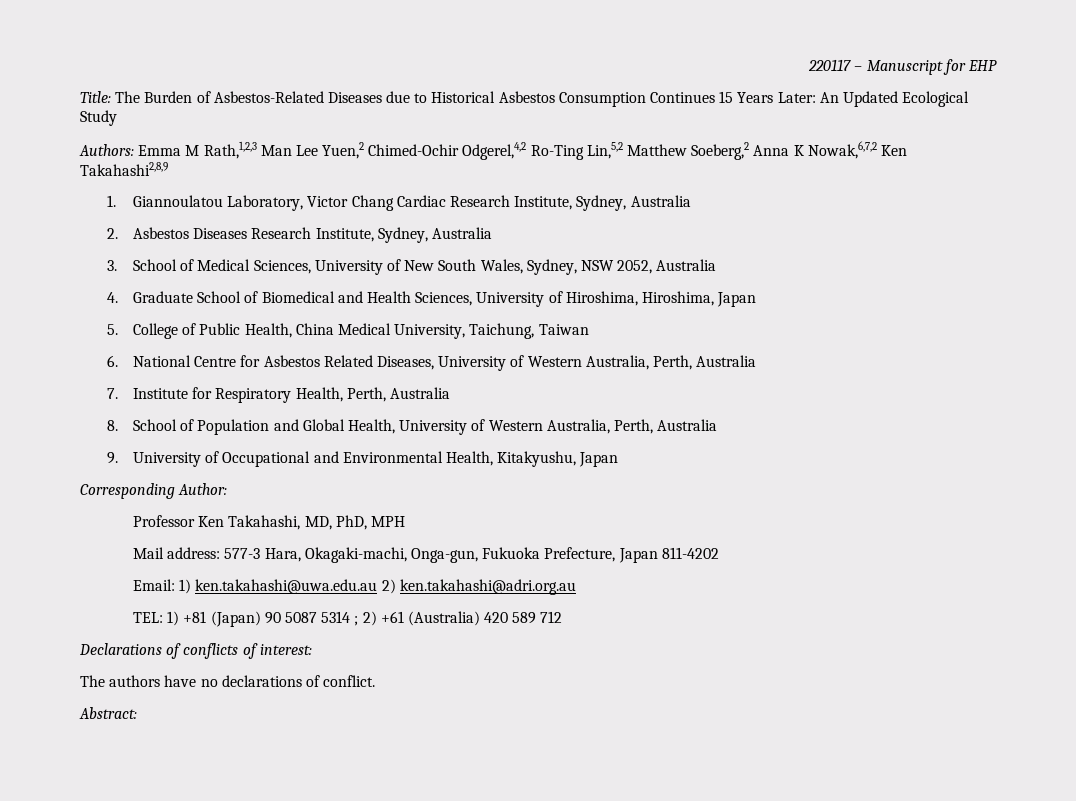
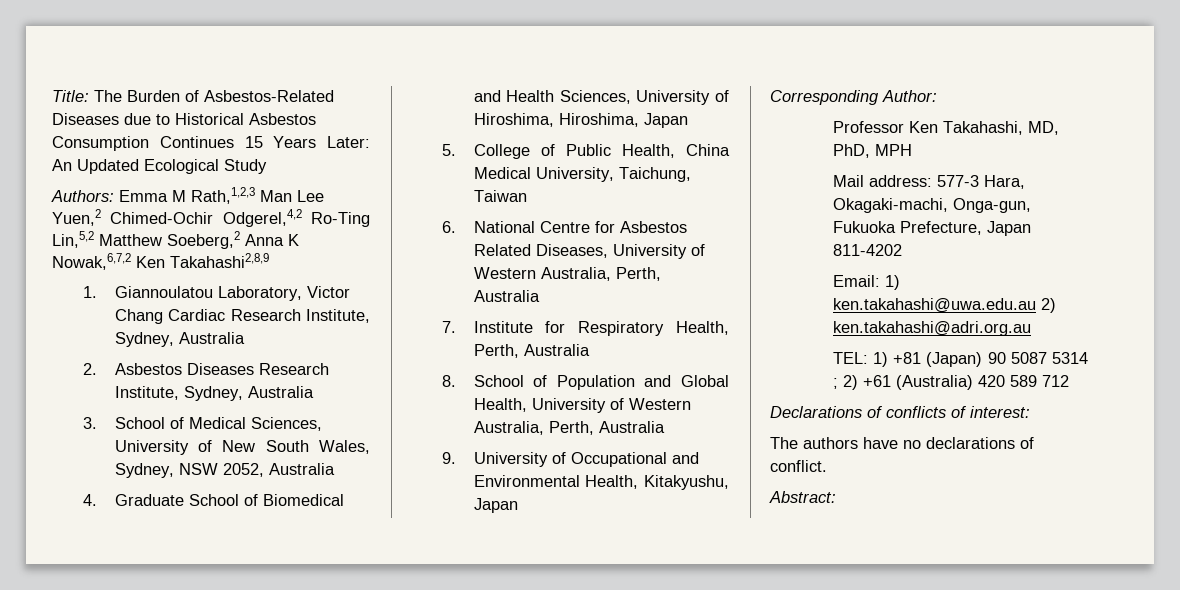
- 220117 – Manuscript for EHP

